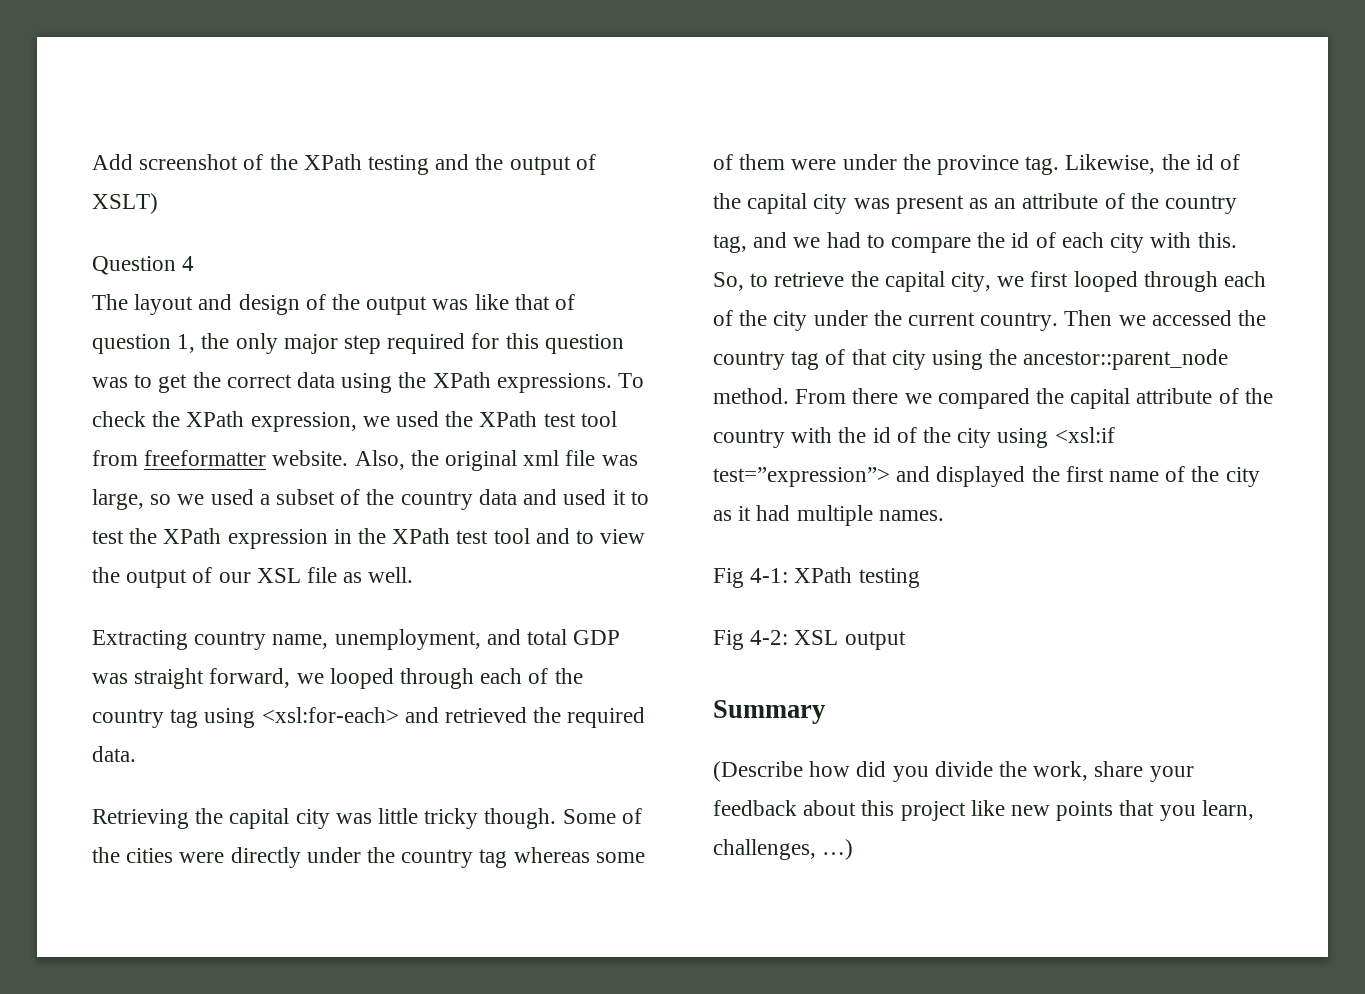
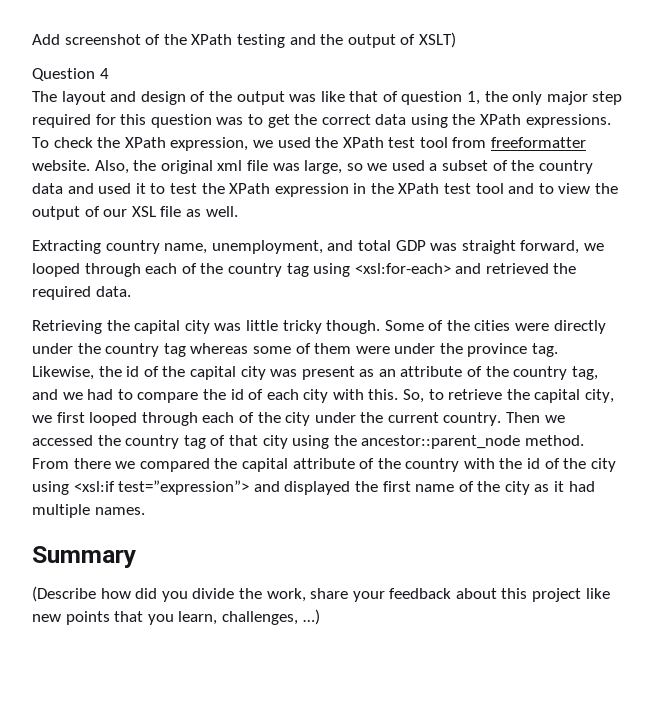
- Fig 4-1: XPath testing
- Fig 4-2: XSL output

